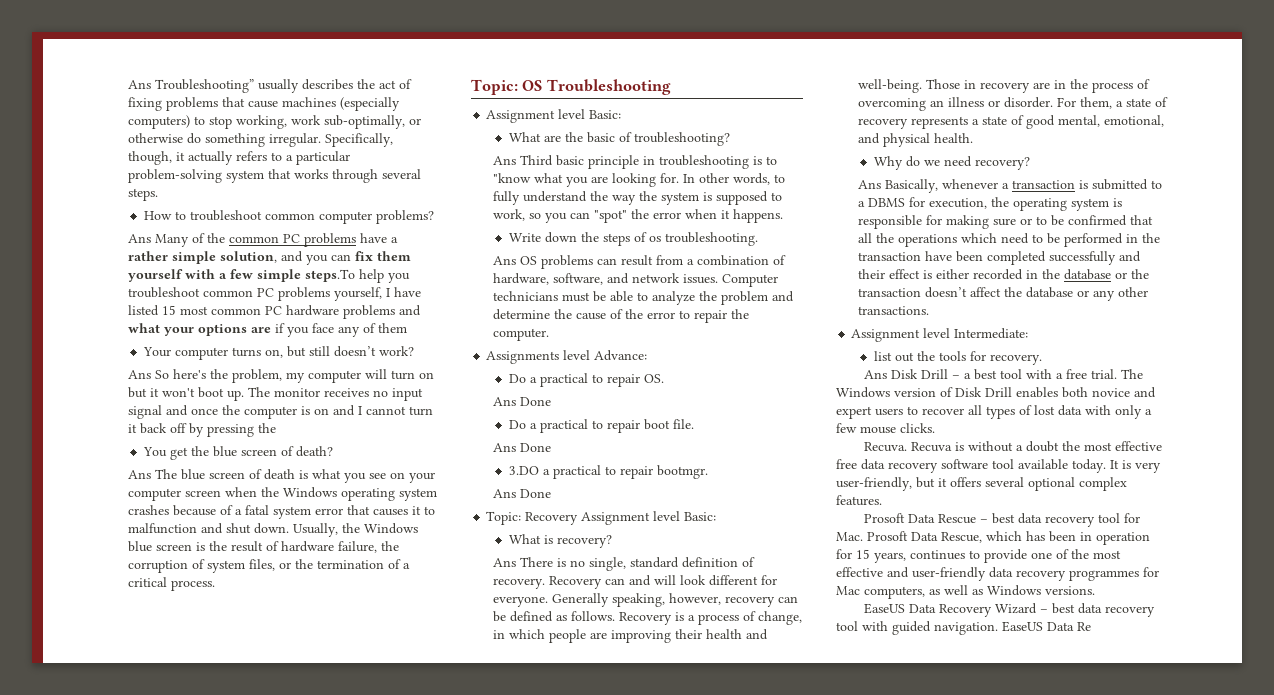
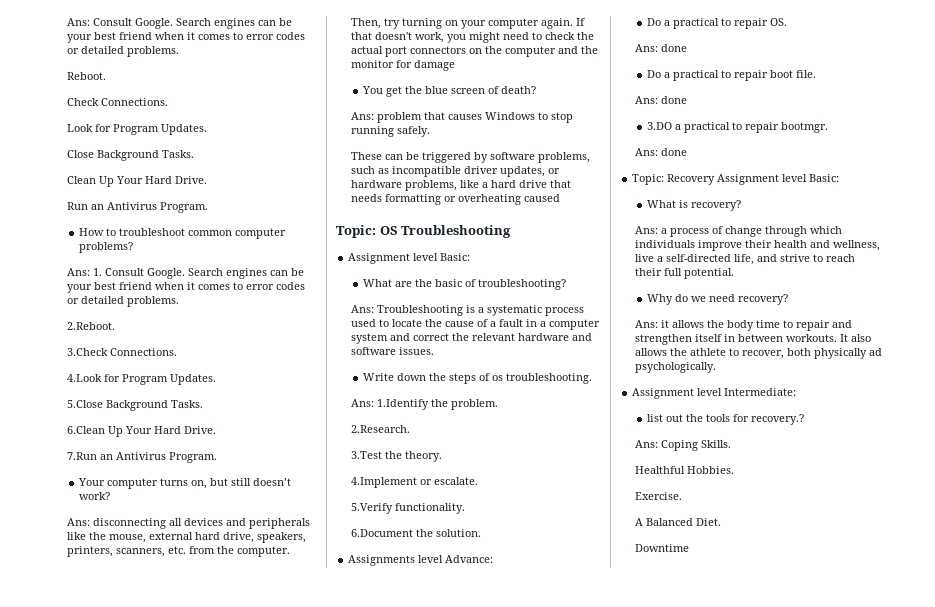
- Ans Troubleshooting” usually describes the act of fixing problems that cause machines (especially computers) to stop working, work sub-optimally, or otherwise do something irregular. Specifically, though, it actually refers to a particular problem-solving system that works through several steps.
+ Ans: Consult Google. Search engines can be your best friend when it comes to error codes or detailed problems.
+ Reboot.
+ Check Connections.
+ Look for Program Updates.
+ Close Background Tasks.
+ Clean Up Your Hard Drive.
+ Run an Antivirus Program.
- Ans Many of the common PC problems have a rather simple solution, and you can fix them yourself with a few simple steps.To help you troubleshoot common PC problems yourself, I have listed 15 most common PC hardware problems and what your options are if you face any of them
+ Ans: 1. Consult Google. Search engines can be your best friend when it comes to error codes or detailed problems.
+ 2.Reboot.
+ 3.Check Connections.
+ 4.Look for Program Updates.
+ 5.Close Background Tasks.
+ 6.Clean Up Your Hard Drive.
+ 7.Run an Antivirus Program.
- Ans So here's the problem, my computer will turn on but it won't boot up. The monitor receives no input signal and once the computer is on and I cannot turn it back off by pressing the
+ Ans: disconnecting all devices and peripherals like the mouse, external hard drive, speakers, printers, scanners, etc. from the computer. Then, try turning on your computer again. If that doesn't work, you might need to check the actual port connectors on the computer and the monitor for damage
- Ans The blue screen of death is what you see on your computer screen when the Windows operating system crashes because of a fatal system error that causes it to malfunction and shut down. Usually, the Windows blue screen is the result of hardware failure, the corruption of system files, or the termination of a critical process.
+ Ans: problem that causes Windows to stop running safely.
+ These can be triggered by software problems, such as incompatible driver updates, or hardware problems, like a hard drive that needs formatting or overheating caused
- Ans Third basic principle in troubleshooting is to "know what you are looking for. In other words, to fully understand the way the system is supposed to work, so you can "spot" the error when it happens.
+ Ans: Troubleshooting is a systematic process used to locate the cause of a fault in a computer system and correct the relevant hardware and software issues.
- Ans OS problems can result from a combination of hardware, software, and network issues. Computer technicians must be able to analyze the problem and determine the cause of the error to repair the computer.
+ Ans: 1.Identify the problem.
+ 2.Research.
+ 3.Test the theory.
+ 4.Implement or escalate.
+ 5.Verify functionality.
+ 6.Document the solution.
  Do a practical to repair OS.
- Ans Done
+ Ans: done
  Do a practical to repair boot file.
- Ans Done
+ Ans: done
  3.DO a practical to repair bootmgr.
- Ans Done
+ Ans: done
- Ans There is no single, standard definition of recovery. Recovery can and will look different for everyone. Generally speaking, however, recovery can be defined as follows. Recovery is a process of change, in which people are improving their health and well-being. Those in recovery are in the process of overcoming an illness or disorder. For them, a state of recovery represents a state of good mental, emotional, and physical health.
+ Ans: a process of change through which individuals improve their health and wellness, live a self-directed life, and strive to reach their full potential.
- Ans Basically, whenever a transaction is submitted to a DBMS for execution, the operating system is responsible for making sure or to be confirmed that all the operations which need to be performed in the transaction have been completed successfully and their effect is either recorded in the database or the transaction doesn’t affect the database or any other transactions.
+ Ans: it allows the body time to repair and strengthen itself in between workouts. It also allows the athlete to recover, both physically ad psychologically.
- list out the tools for recovery.
- Ans Disk Drill – a best tool with a free trial. The Windows version of Disk Drill enables both novice and expert users to recover all types of lost data with only a few mouse clicks.
- Recuva. Recuva is without a doubt the most effective free data recovery software tool available today. It is very user-friendly, but it offers several optional complex features.
- Prosoft Data Rescue – best data recovery tool for Mac. Prosoft Data Rescue, which has been in operation for 15 years, continues to provide one of the most effective and user-friendly data recovery programmes for Mac computers, as well as Windows versions.
- EaseUS Data Recovery Wizard – best data recovery tool with guided navigation. EaseUS Data Re
+ list out the tools for recovery.?
+ Ans: Coping Skills.
+ Healthful Hobbies.
+ Exercise.
+ A Balanced Diet.
+ Downtime

